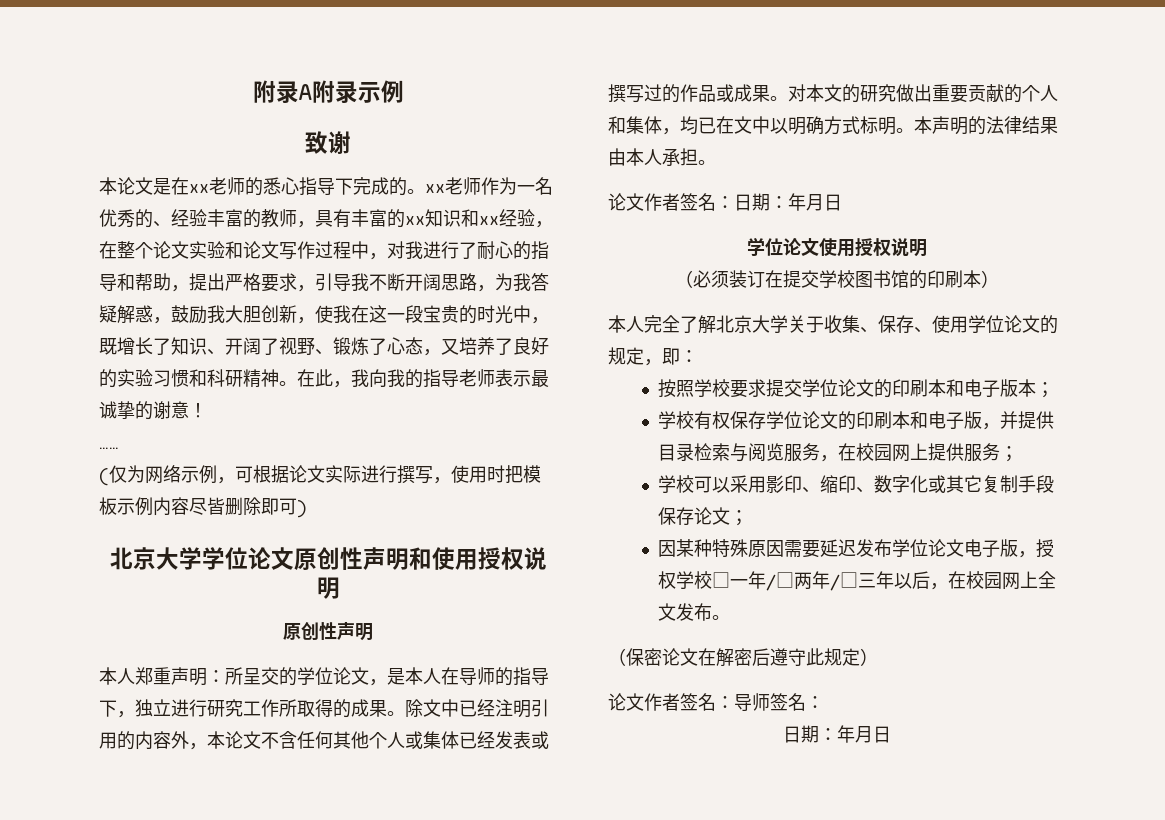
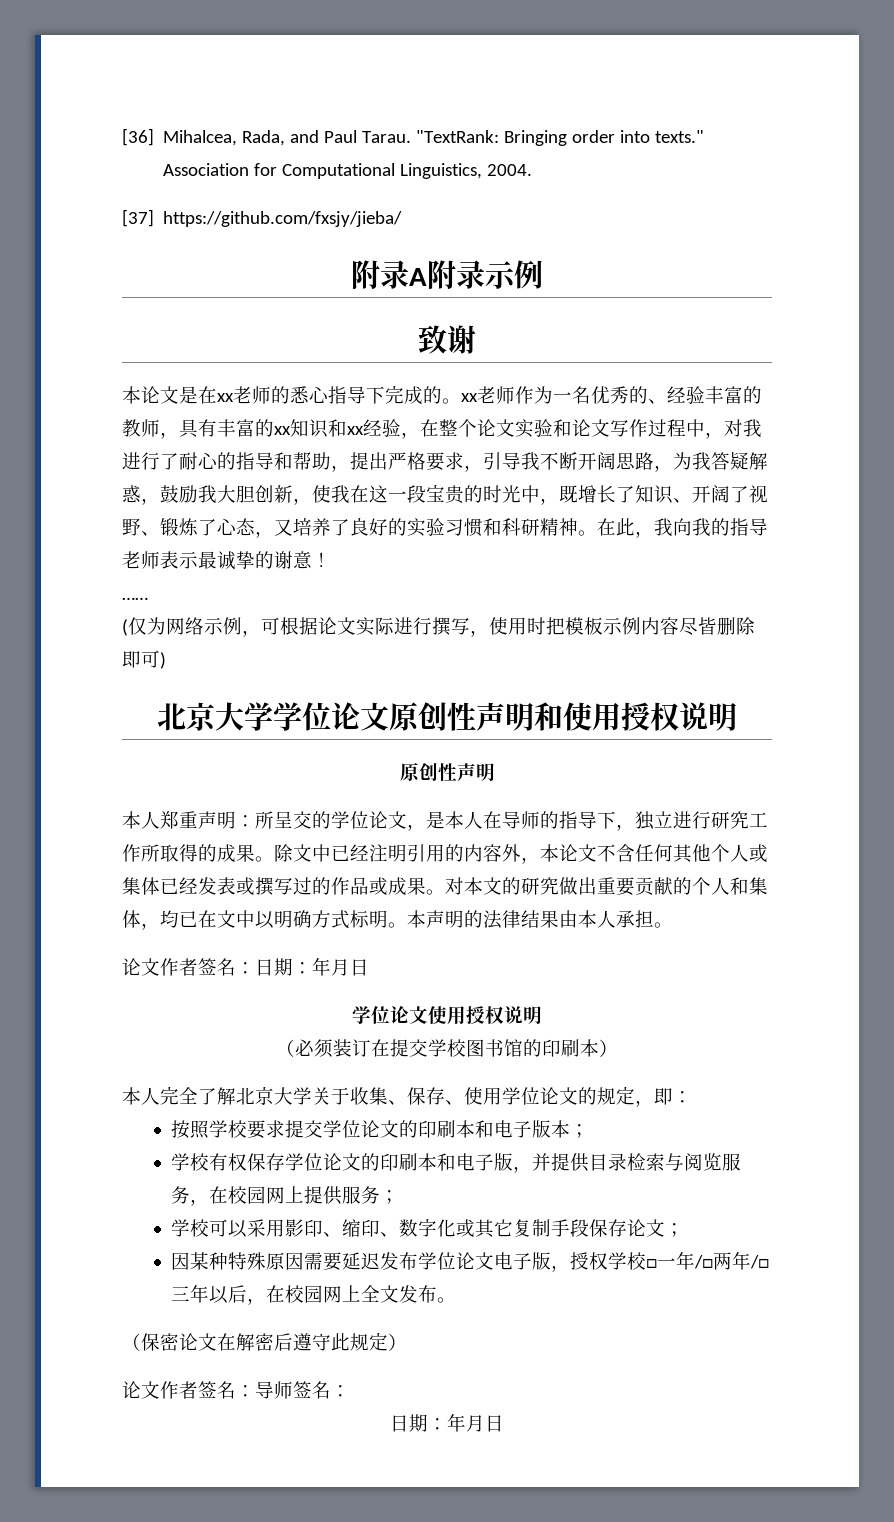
+ [36] Mihalcea, Rada, and Paul Tarau. "TextRank: Bringing order into texts." Association for Computational Linguistics, 2004.
+ [37] https://github.com/fxsjy/jieba/

